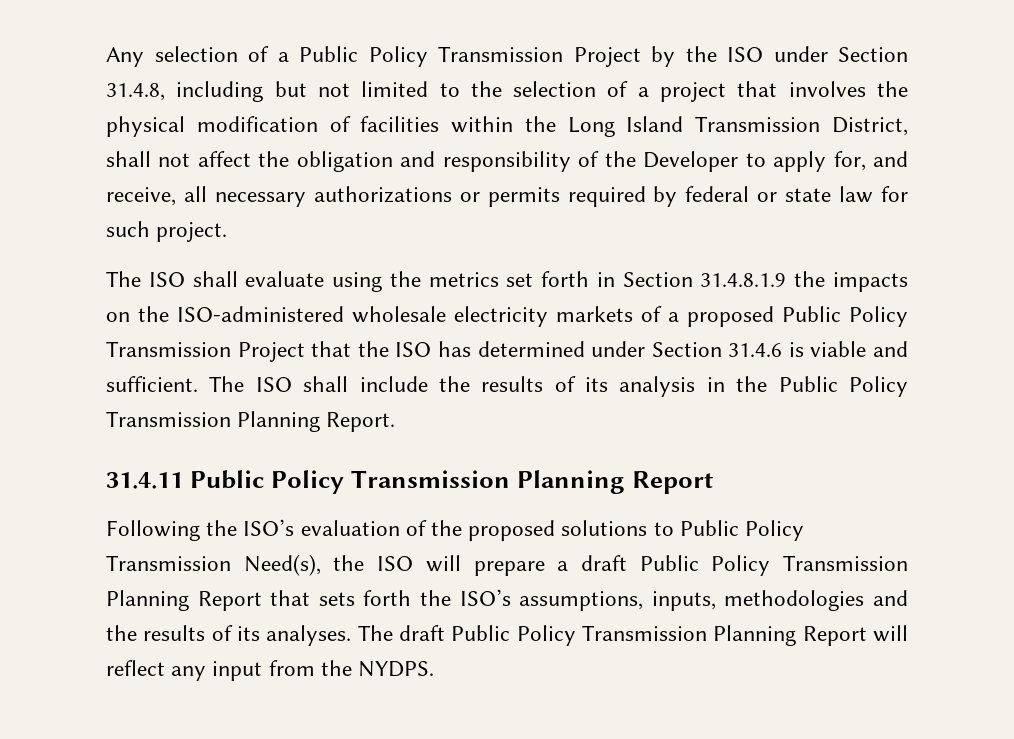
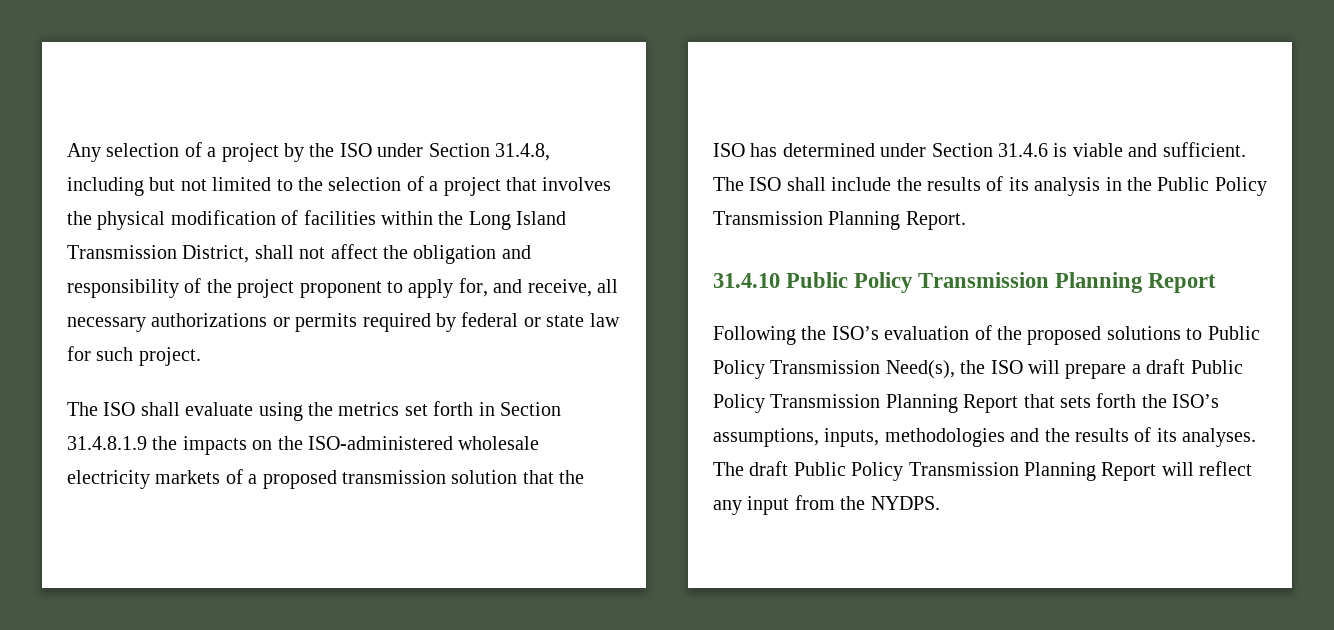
- Any selection of a Public Policy Transmission Project by the ISO under Section 31.4.8, including but not limited to the selection of a project that involves the physical modification of facilities within the Long Island Transmission District, shall not affect the obligation and responsibility of the Developer to apply for, and receive, all necessary authorizations or permits required by federal or state law for such project.
+ Any selection of a project by the ISO under Section 31.4.8, including but not limited to the selection of a project that involves the physical modification of facilities within the Long Island Transmission District, shall not affect the obligation and responsibility of the project proponent to apply for, and receive, all necessary authorizations or permits required by federal or state law for such project.
- The ISO shall evaluate using the metrics set forth in Section 31.4.8.1.9 the impacts on the ISO-administered wholesale electricity markets of a proposed Public Policy Transmission Project that the ISO has determined under Section 31.4.6 is viable and sufficient.
+ The ISO shall evaluate using the metrics set forth in Section 31.4.8.1.9 the impacts on the ISO-administered wholesale electricity markets of a proposed transmission solution that the ISO has determined under Section 31.4.6 is viable and sufficient.
- 31.4.11 Public Policy Transmission Planning Report
+ 31.4.10 Public Policy Transmission Planning Report

